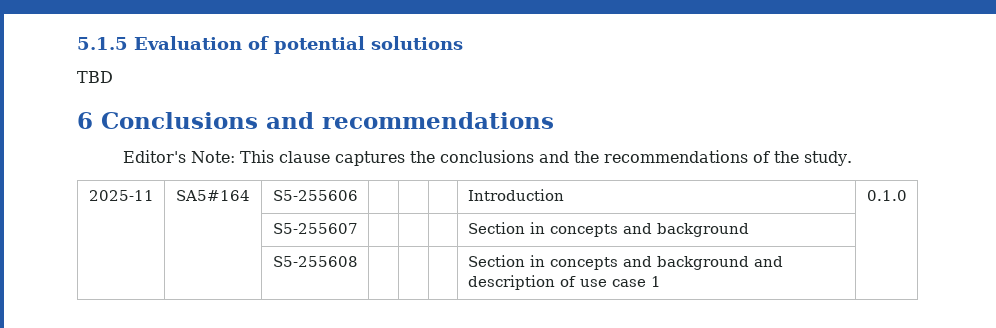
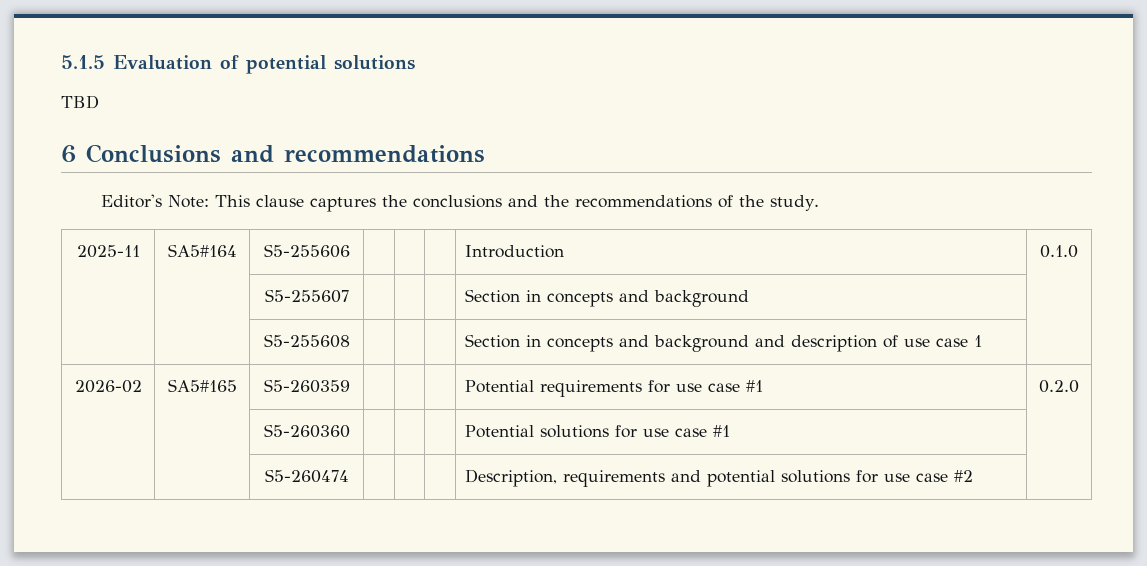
+ 2026-02 | SA5#165 | S5-260359 | | | | Potential requirements for use case #1 | 0.2.0
+ | | S5-260360 | | | | Potential solutions for use case #1 |
+ | | S5-260474 | | | | Description, requirements and potential solutions for use case #2 |

